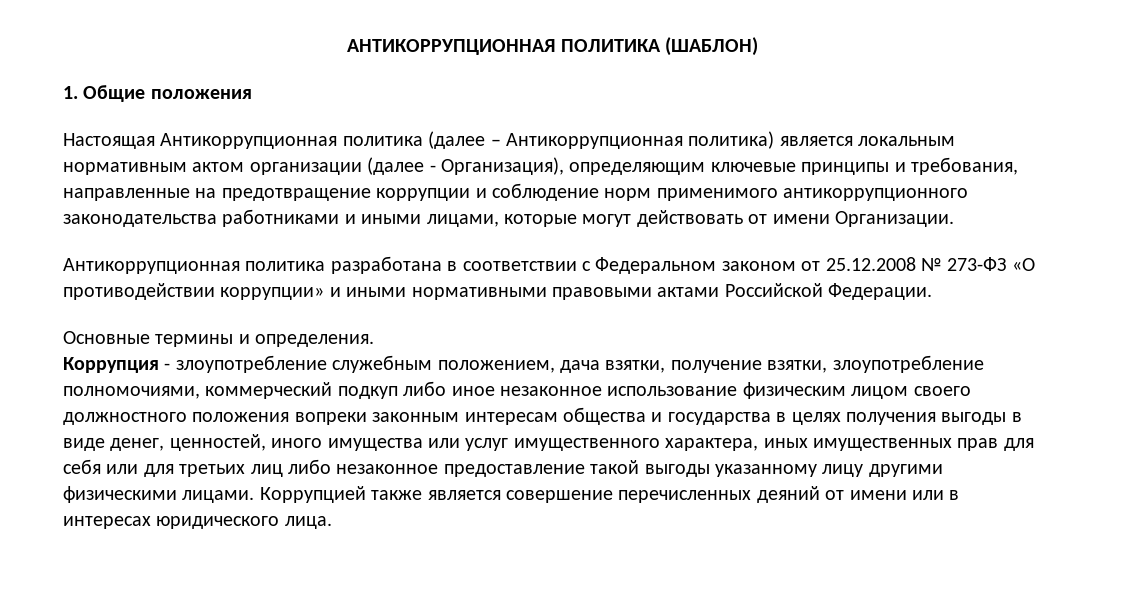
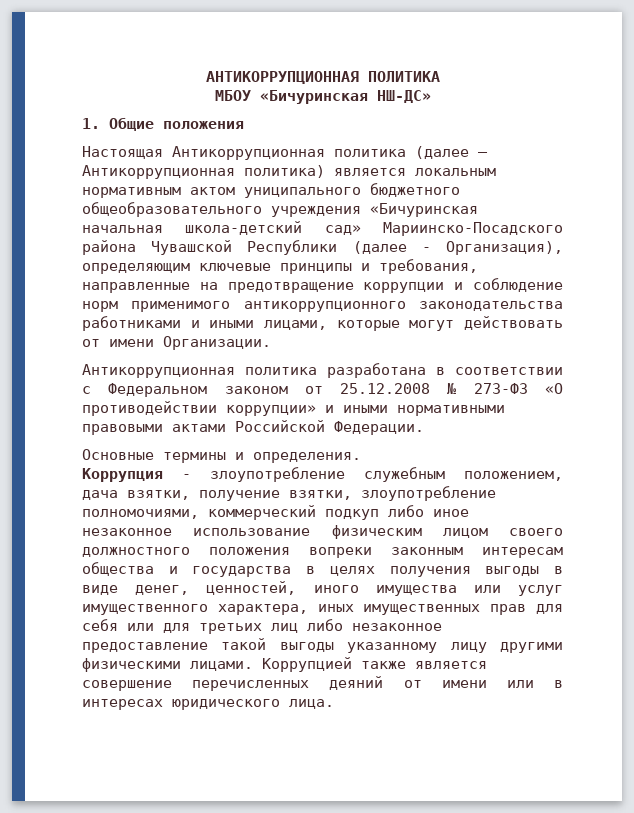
- АНТИКОРРУПЦИОННАЯ ПОЛИТИКА (ШАБЛОН)
+ АНТИКОРРУПЦИОННАЯ ПОЛИТИКА
+ МБОУ «Бичуринская НШ-ДС»
- Настоящая Антикоррупционная политика (далее – Антикоррупционная политика) является локальным нормативным актом организации (далее - Организация), определяющим ключевые принципы и требования, направленные на предотвращение коррупции и соблюдение норм применимого антикоррупционного законодательства работниками и иными лицами, которые могут действовать от имени Организации.
+ Настоящая Антикоррупционная политика (далее – Антикоррупционная политика) является локальным нормативным актом униципального бюджетного общеобразовательного учреждения «Бичуринская начальная школа-детский сад» Мариинско-Посадского района Чувашской Республики (далее - Организация), определяющим ключевые принципы и требования, направленные на предотвращение коррупции и соблюдение норм применимого антикоррупционного законодательства работниками и иными лицами, которые могут действовать от имени Организации.

